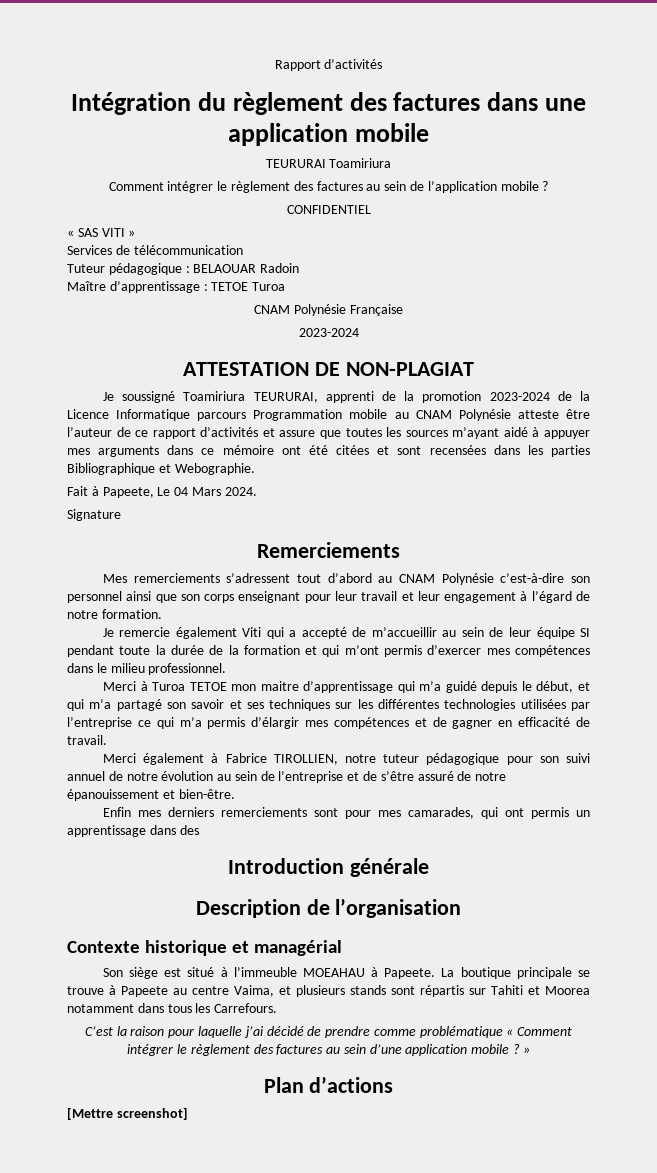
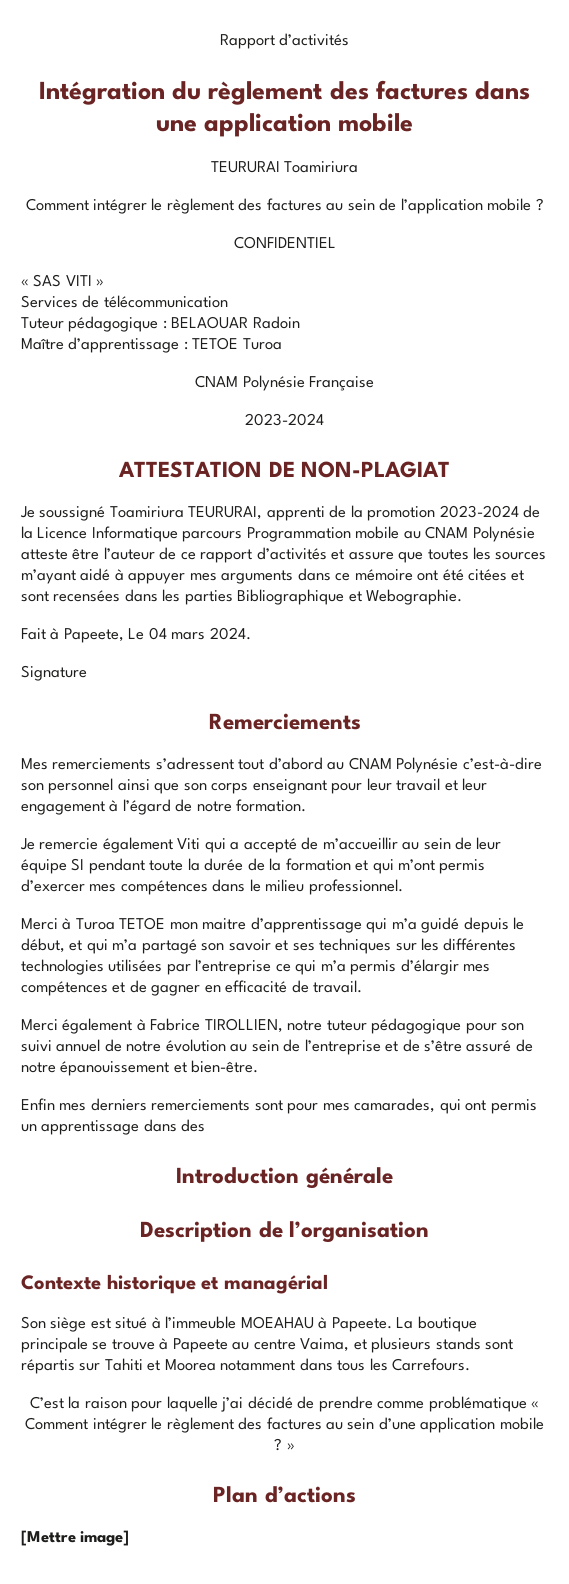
- Fait à Papeete, Le 04 Mars 2024.
+ Fait à Papeete, Le 04 mars 2024.
- [Mettre screenshot]
+ [Mettre image]

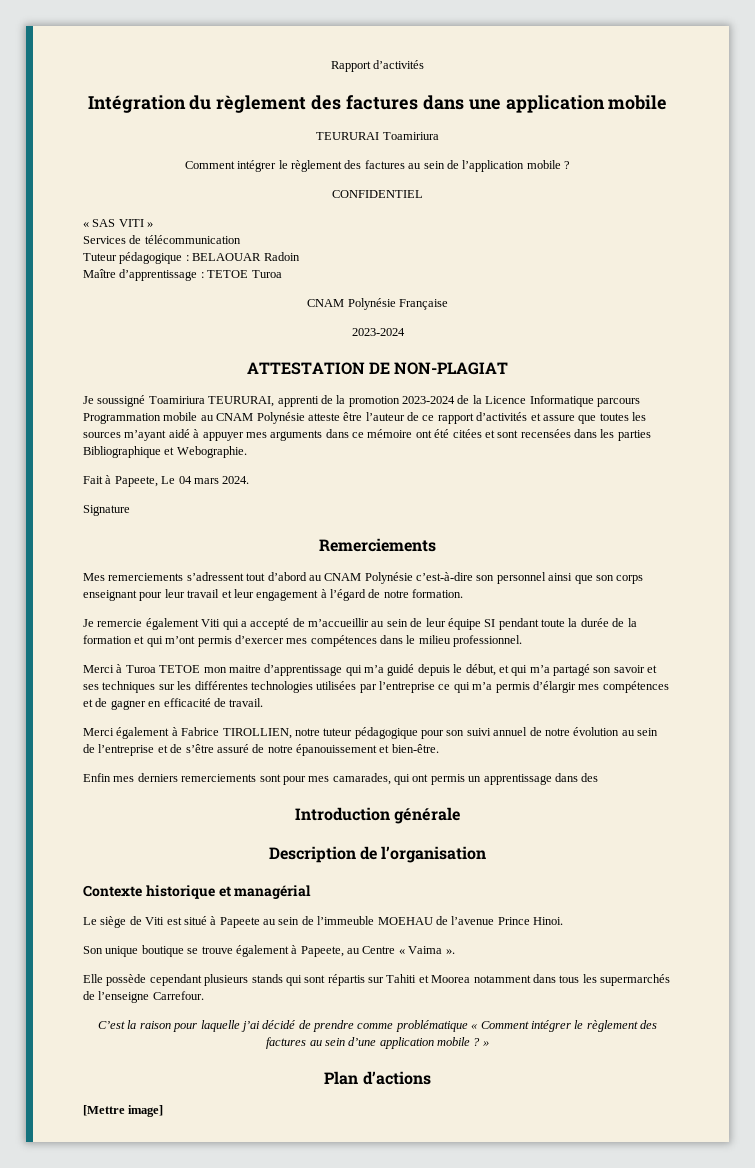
- Son siège est situé à l’immeuble MOEAHAU à Papeete. La boutique principale se trouve à Papeete au centre Vaima, et plusieurs stands sont répartis sur Tahiti et Moorea notamment dans tous les Carrefours.
+ Le siège de Viti est situé à Papeete au sein de l’immeuble MOEHAU de l’avenue Prince Hinoi.
+ Son unique boutique se trouve également à Papeete, au Centre « Vaima ».
+ Elle possède cependant plusieurs stands qui sont répartis sur Tahiti et Moorea notamment dans tous les supermarchés de l’enseigne Carrefour.

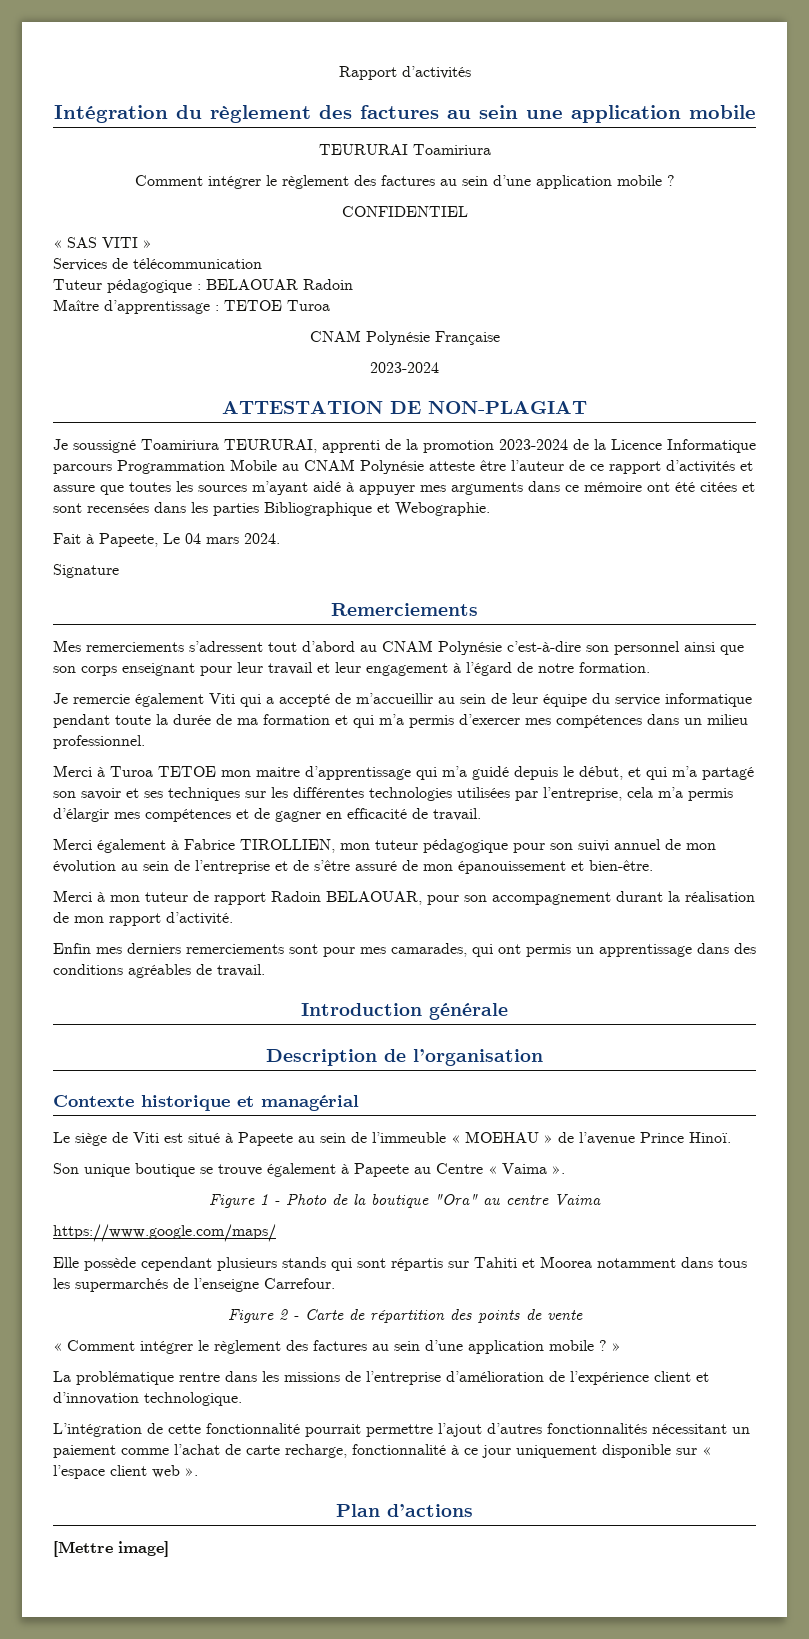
- Intégration du règlement des factures dans une application mobile
+ Intégration du règlement des factures au sein une application mobile
  TEURURAI Toamiriura
- Comment intégrer le règlement des factures au sein de l’application mobile ?
+ Comment intégrer le règlement des factures au sein d’une application mobile ?
- Je soussigné Toamiriura TEURURAI, apprenti de la promotion 2023-2024 de la Licence Informatique parcours Programmation mobile au CNAM Polynésie atteste être l’auteur de ce rapport d’activités et assure que toutes les sources m’ayant aidé à appuyer mes arguments dans ce mémoire ont été citées et sont recensées dans les parties Bibliographique et Webographie.
+ Je soussigné Toamiriura TEURURAI, apprenti de la promotion 2023-2024 de la Licence Informatique parcours Programmation Mobile au CNAM Polynésie atteste être l’auteur de ce rapport d’activités et assure que toutes les sources m’ayant aidé à appuyer mes arguments dans ce mémoire ont été citées et sont recensées dans les parties Bibliographique et Webographie.
- Je remercie également Viti qui a accepté de m’accueillir au sein de leur équipe SI pendant toute la durée de la formation et qui m’ont permis d’exercer mes compétences dans le milieu professionnel.
+ Je remercie également Viti qui a accepté de m’accueillir au sein de leur équipe du service informatique pendant toute la durée de ma formation et qui m’a permis d’exercer mes compétences dans un milieu professionnel.
- Merci à Turoa TETOE mon maitre d’apprentissage qui m’a guidé depuis le début, et qui m’a partagé son savoir et ses techniques sur les différentes technologies utilisées par l’entreprise ce qui m’a permis d’élargir mes compétences et de gagner en efficacité de travail.
+ Merci à Turoa TETOE mon maitre d’apprentissage qui m’a guidé depuis le début, et qui m’a partagé son savoir et ses techniques sur les différentes technologies utilisées par l’entreprise, cela m’a permis d’élargir mes compétences et de gagner en efficacité de travail.
- Merci également à Fabrice TIROLLIEN, notre tuteur pédagogique pour son suivi annuel de notre évolution au sein de l’entreprise et de s’être assuré de notre épanouissement et bien-être.
+ Merci également à Fabrice TIROLLIEN, mon tuteur pédagogique pour son suivi annuel de mon évolution au sein de l’entreprise et de s’être assuré de mon épanouissement et bien-être.
+ Merci à mon tuteur de rapport Radoin BELAOUAR, pour son accompagnement durant la réalisation de mon rapport d’activité.
- Enfin mes derniers remerciements sont pour mes camarades, qui ont permis un apprentissage dans des
+ Enfin mes derniers remerciements sont pour mes camarades, qui ont permis un apprentissage dans des conditions agréables de travail.
- Le siège de Viti est situé à Papeete au sein de l’immeuble MOEHAU de l’avenue Prince Hinoi.
+ Le siège de Viti est situé à Papeete au sein de l’immeuble « MOEHAU » de l’avenue Prince Hinoï.
- Son unique boutique se trouve également à Papeete, au Centre « Vaima ».
+ Son unique boutique se trouve également à Papeete au Centre « Vaima ».
+ Figure 1 - Photo de la boutique "Ora" au centre Vaima
+ https://www.google.com/maps/
- C’est la raison pour laquelle j’ai décidé de prendre comme problématique « Comment intégrer le règlement des factures au sein d’une application mobile ? »
+ Figure 2 - Carte de répartition des points de vente
+ « Comment intégrer le règlement des factures au sein d’une application mobile ? »
+ La problématique rentre dans les missions de l’entreprise d’amélioration de l’expérience client et d’innovation technologique.
+ L’intégration de cette fonctionnalité pourrait permettre l’ajout d’autres fonctionnalités nécessitant un paiement comme l’achat de carte recharge, fonctionnalité à ce jour uniquement disponible sur « l’espace client web ».

